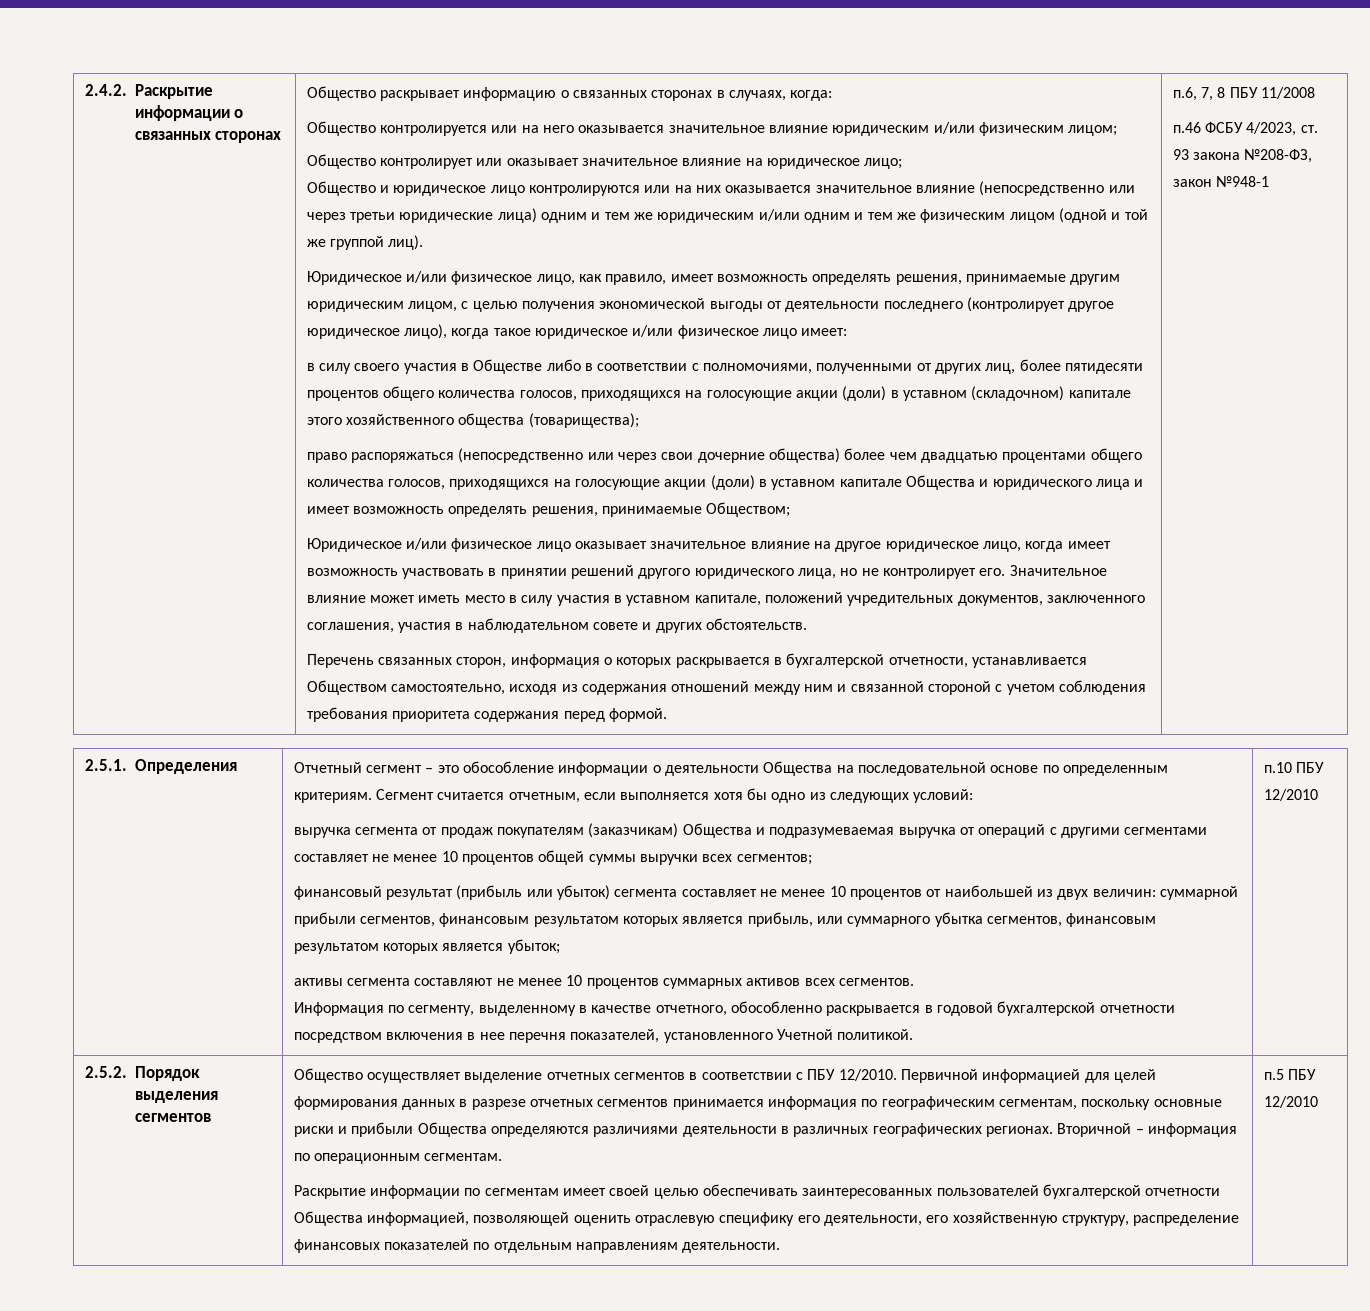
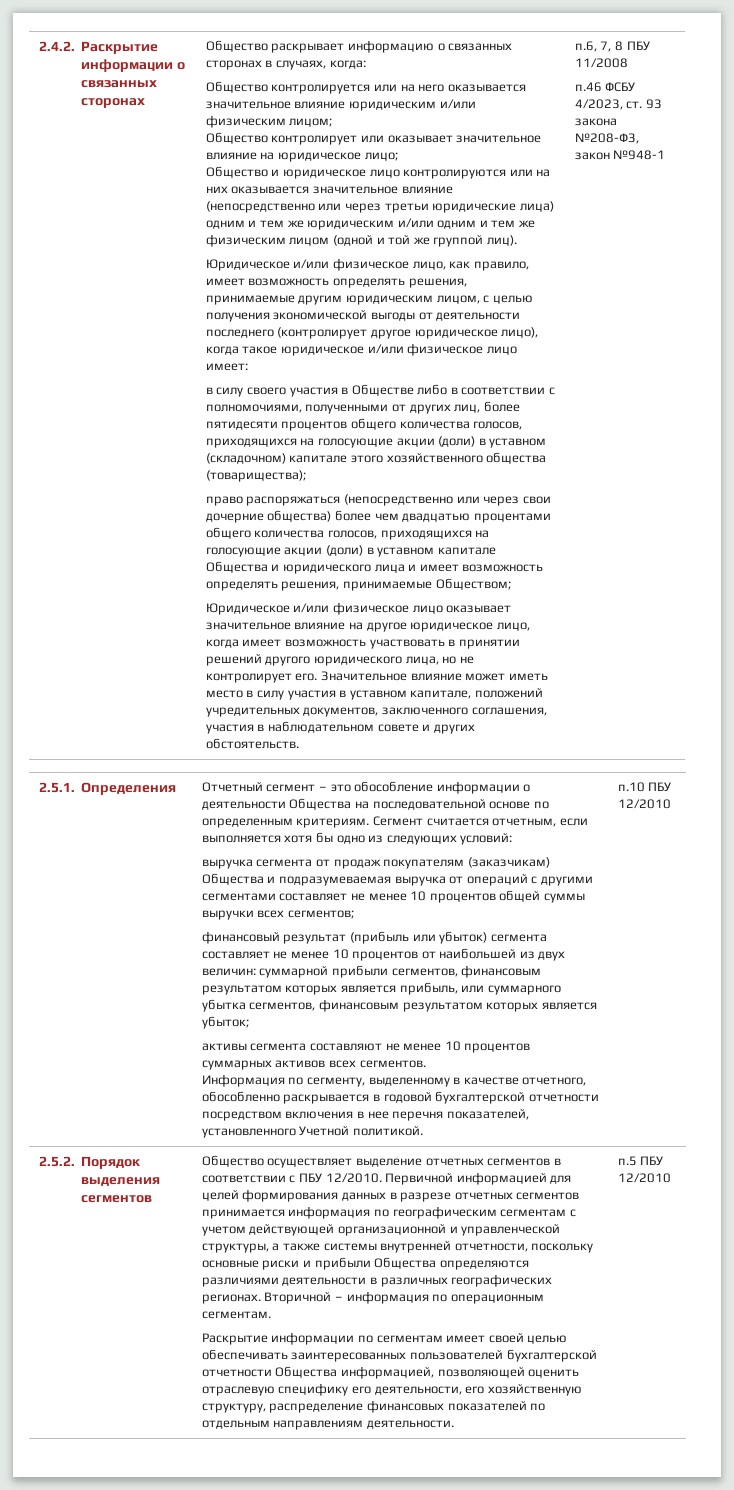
- Перечень связанных сторон, информация о которых раскрывается в бухгалтерской отчетности, устанавливается Обществом самостоятельно, исходя из содержания отношений между ним и связанной стороной с учетом соблюдения требования приоритета содержания перед формой.
- Первичной информацией для целей формирования данных в разрезе отчетных сегментов принимается информация по географическим сегментам, поскольку основные риски и прибыли Общества определяются различиями деятельности в различных географических регионах.
+ Первичной информацией для целей формирования данных в разрезе отчетных сегментов принимается информация по географическим сегментам с учетом действующей организационной и управленческой структуры, а также системы внутренней отчетности, поскольку основные риски и прибыли Общества определяются различиями деятельности в различных географических регионах.

